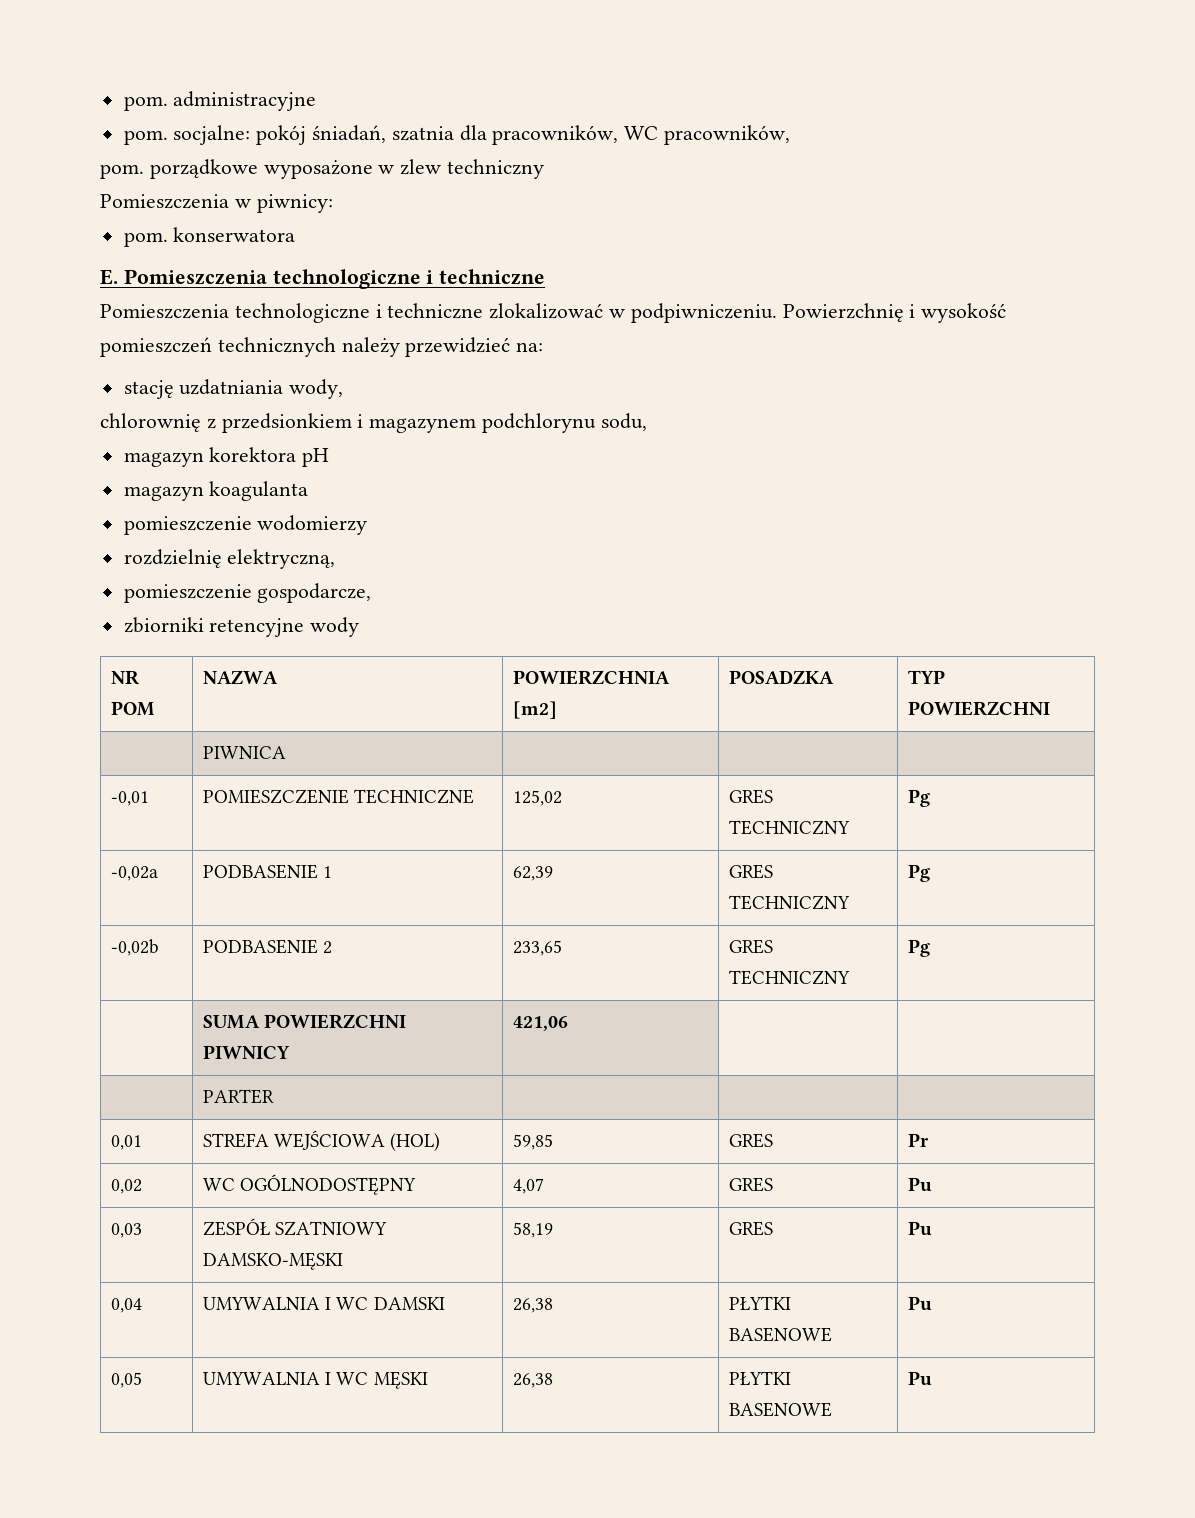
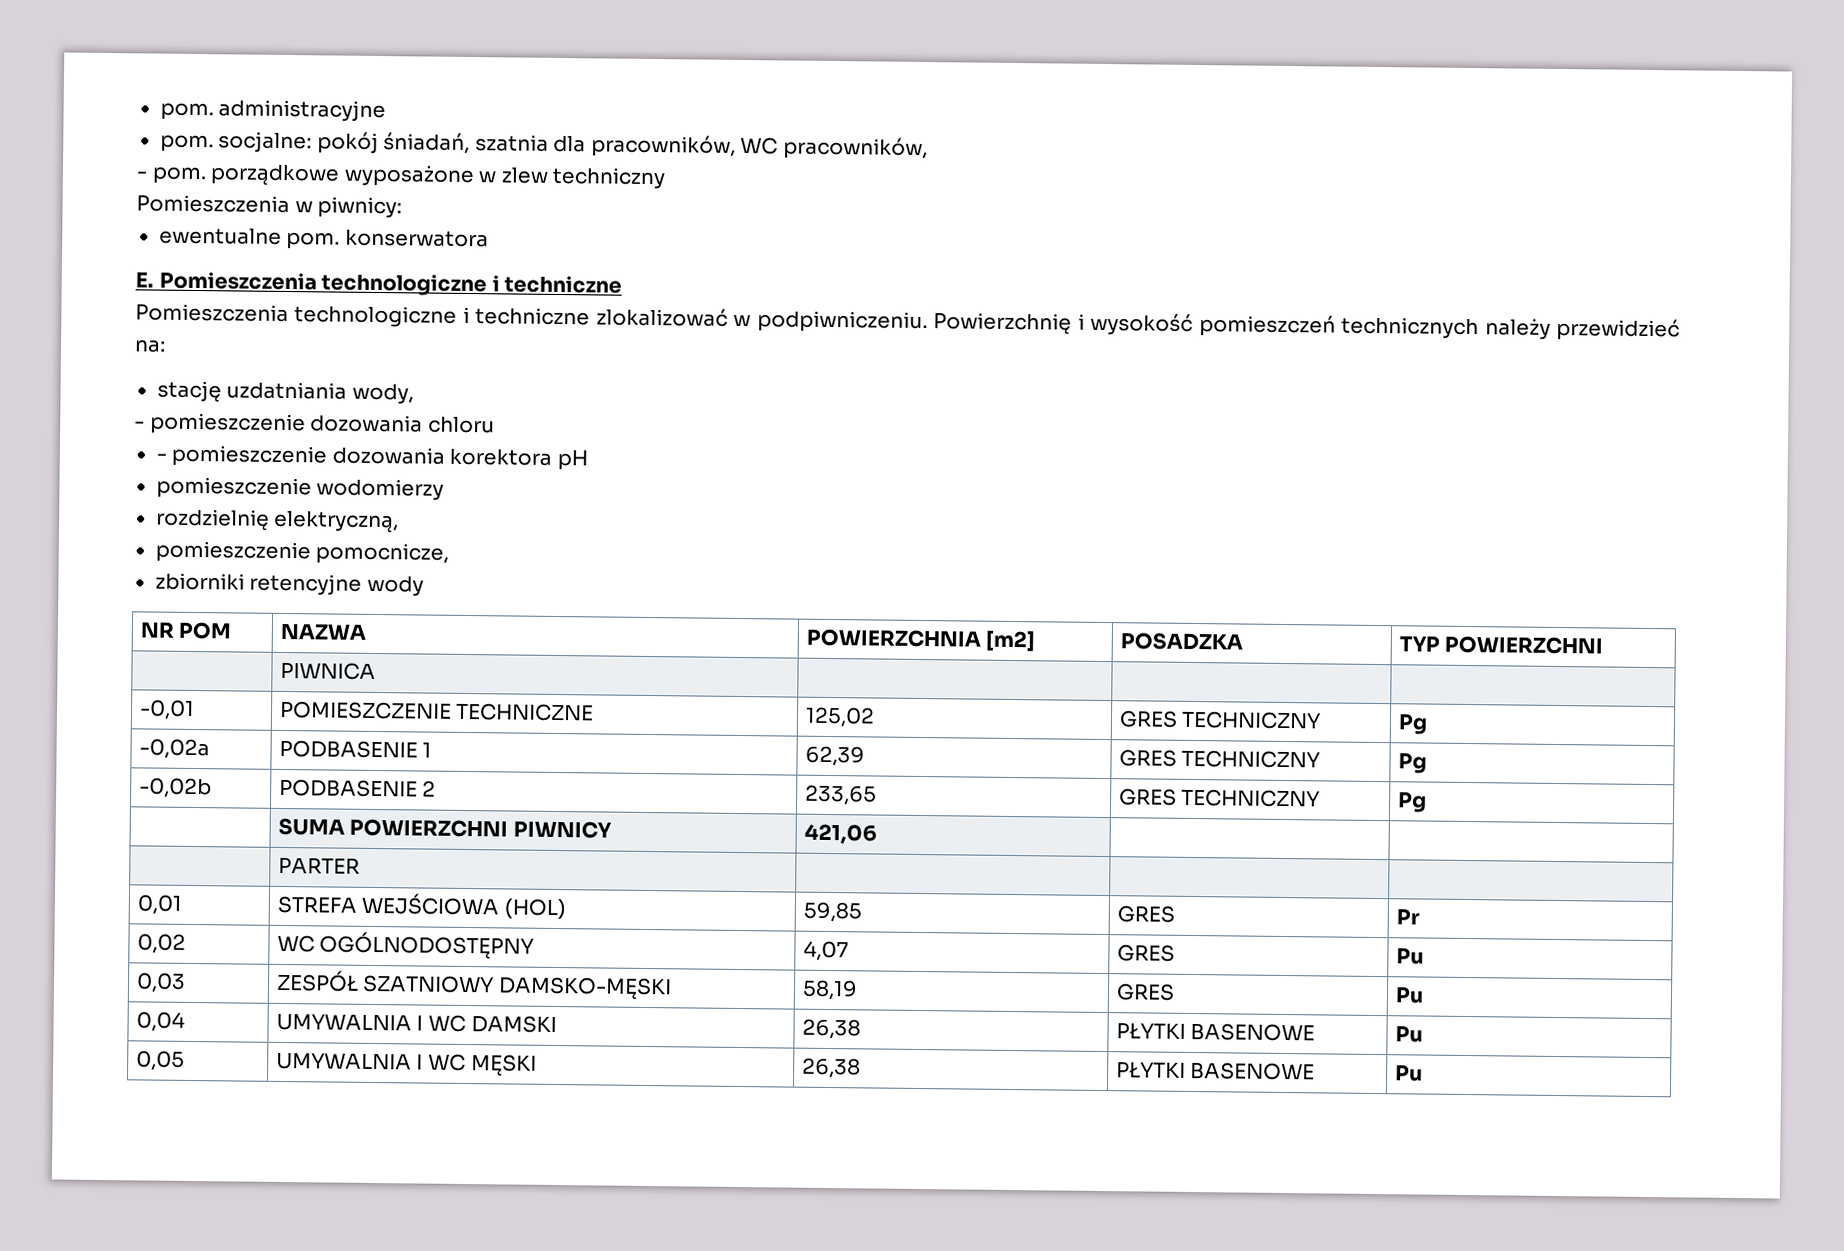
- pom. porządkowe wyposażone w zlew techniczny
+ - pom. porządkowe wyposażone w zlew techniczny
- pom. konserwatora
+ ewentualne pom. konserwatora
- chlorownię z przedsionkiem i magazynem podchlorynu sodu,
- magazyn korektora pH
+ - pomieszczenie dozowania chloru
+ - pomieszczenie dozowania korektora pH
- magazyn koagulanta
- pomieszczenie gospodarcze,
+ pomieszczenie pomocnicze,

